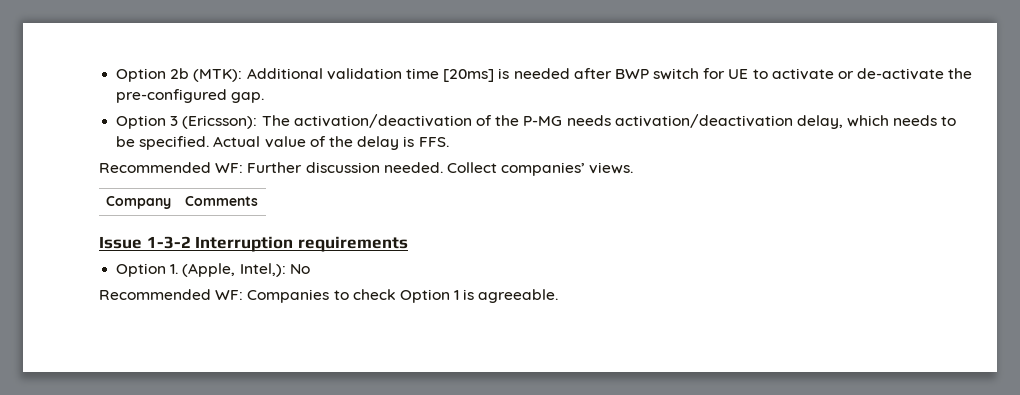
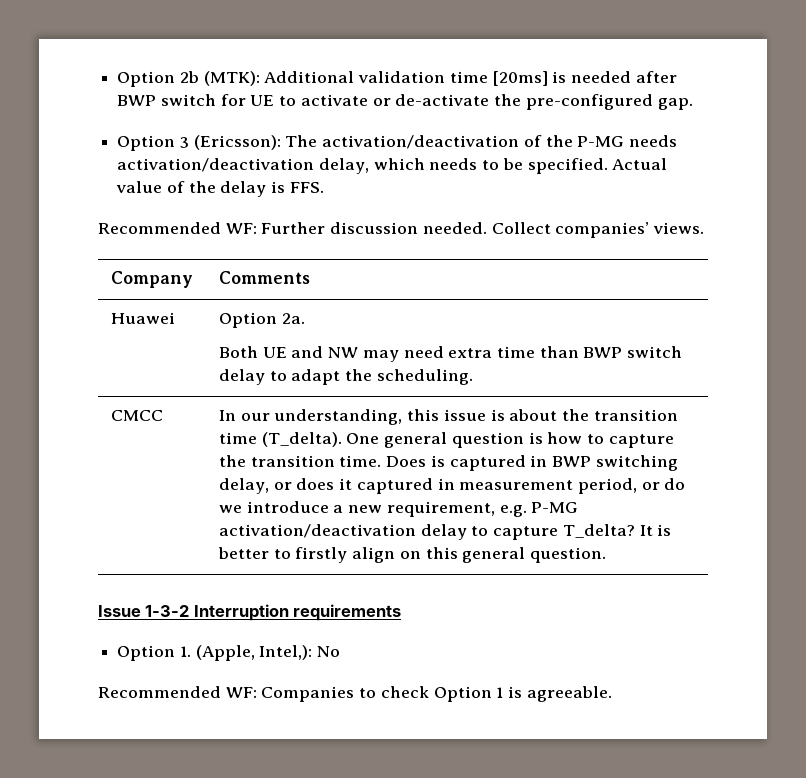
+ Huawei | Option 2a.
+ Both UE and NW may need extra time than BWP switch delay to adapt the scheduling.
+ CMCC | In our understanding, this issue is about the transition time (T_delta). One general question is how to capture the transition time. Does is captured in BWP switching delay, or does it captured in measurement period, or do we introduce a new requirement, e.g. P-MG activation/deactivation delay to capture T_delta? It is better to firstly align on this general question.

